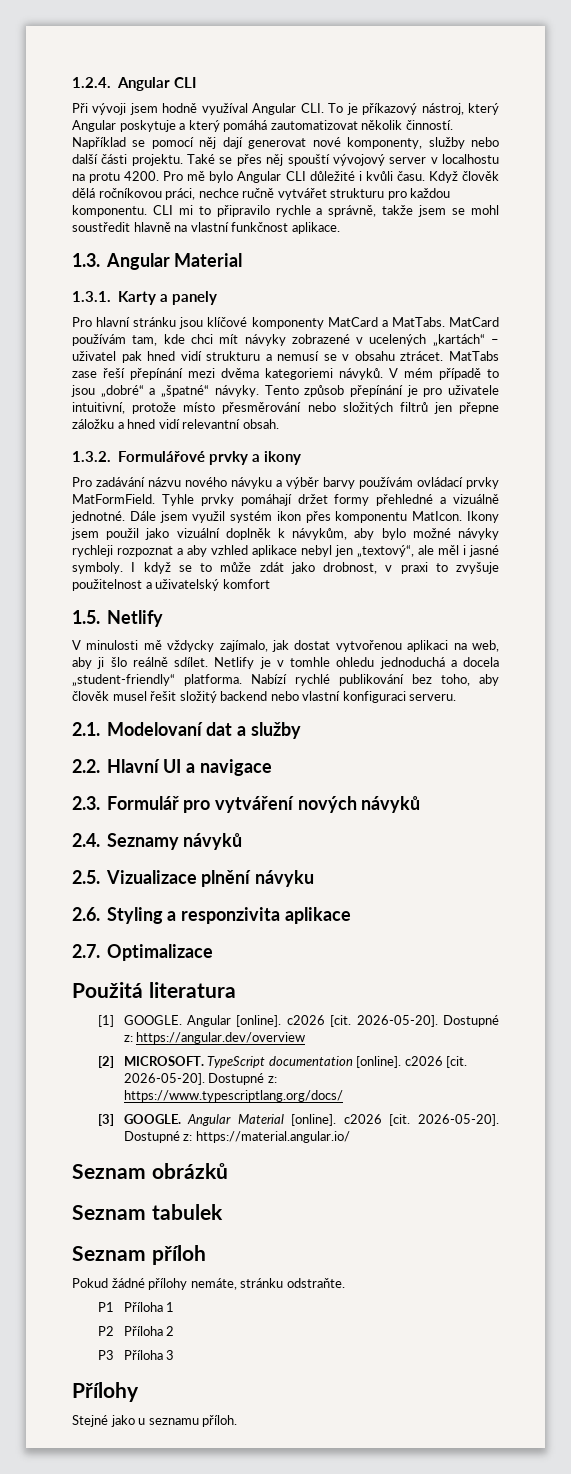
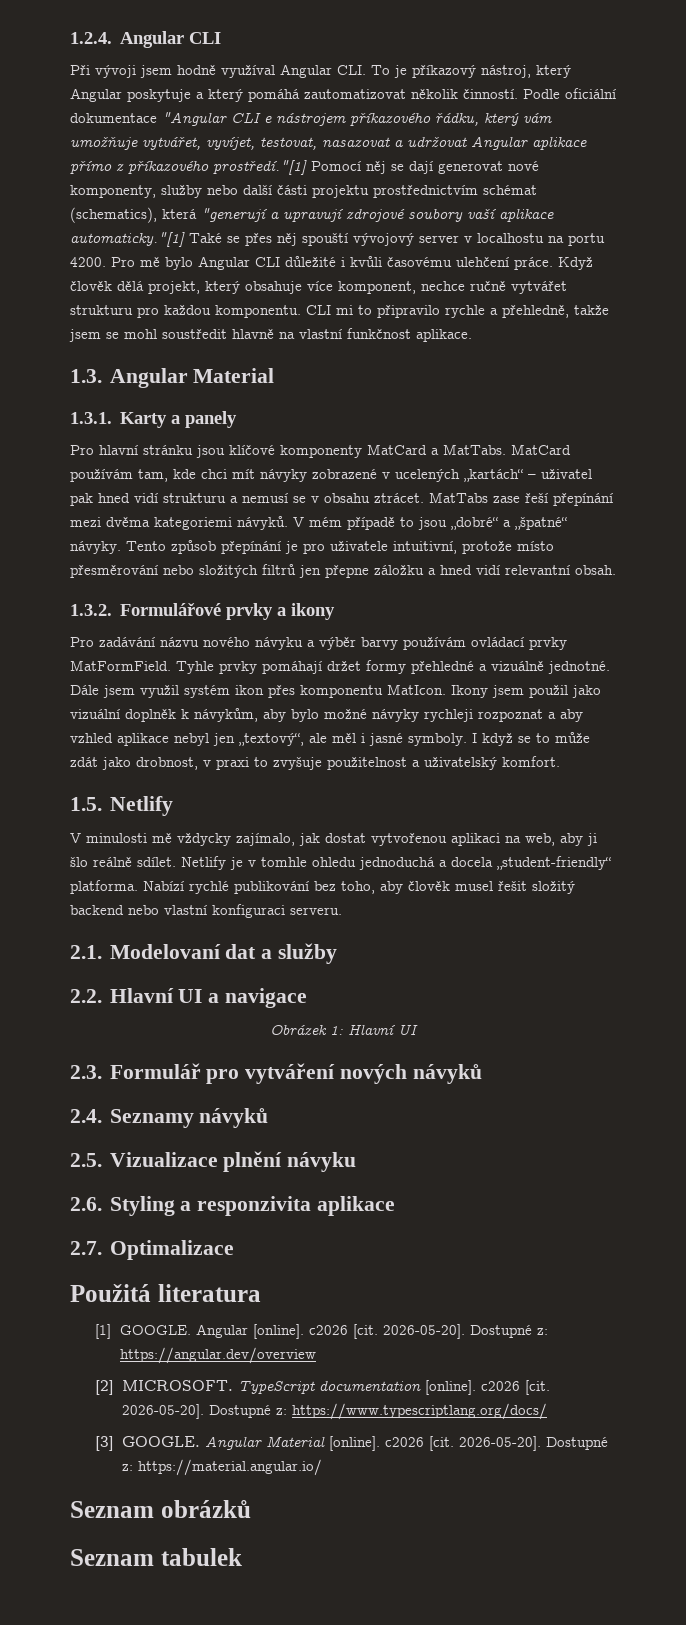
- Například se pomocí něj dají generovat nové komponenty, služby nebo další části projektu. Také se přes něj spouští vývojový server v localhostu na protu 4200.
+ Podle oficiální dokumentace "Angular CLI e nástrojem příkazového řádku, který vám umožňuje vytvářet, vyvíjet, testovat, nasazovat a udržovat Angular aplikace přímo z příkazového prostředí."[1] Pomocí něj se dají generovat nové komponenty, služby nebo další části projektu prostřednictvím schémat (schematics), která "generují a upravují zdrojové soubory vaší aplikace automaticky."[1] Také se přes něj spouští vývojový server v localhostu na portu 4200.
- Pro mě bylo Angular CLI důležité i kvůli času. Když člověk dělá ročníkovou práci, nechce ručně vytvářet strukturu pro každou komponentu.
+ Pro mě bylo Angular CLI důležité i kvůli časovému ulehčení práce. Když člověk dělá projekt, který obsahuje více komponent, nechce ručně vytvářet strukturu pro každou komponentu.
- CLI mi to připravilo rychle a správně, takže jsem se mohl soustředit hlavně na vlastní funkčnost aplikace.
+ CLI mi to připravilo rychle a přehledně, takže jsem se mohl soustředit hlavně na vlastní funkčnost aplikace.
- I když se to může zdát jako drobnost, v praxi to zvyšuje použitelnost a uživatelský komfort
+ I když se to může zdát jako drobnost, v praxi to zvyšuje použitelnost a uživatelský komfort.
+ Obrázek 1: Hlavní UI
- Seznam příloh
- Pokud žádné přílohy nemáte, stránku odstraňte.
- P1 Příloha 1
- P2 Příloha 2
- P3 Příloha 3
- Přílohy
- Stejné jako u seznamu příloh.

